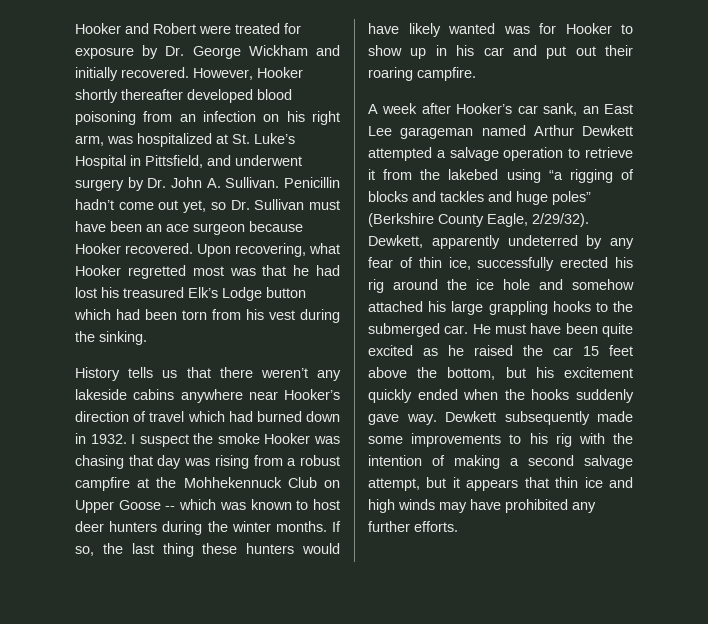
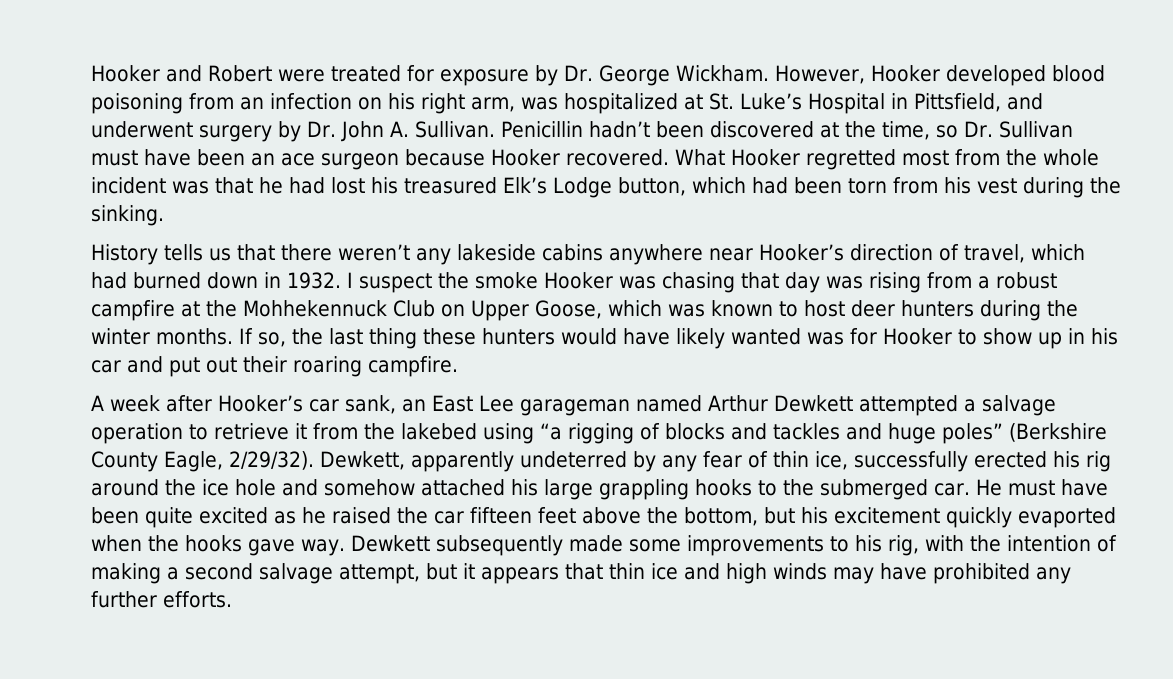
- Hooker and Robert were treated for exposure by Dr. George Wickham and initially recovered. However, Hooker shortly thereafter developed blood poisoning from an infection on his right arm, was hospitalized at St. Luke’s Hospital in Pittsfield, and underwent surgery by Dr. John A. Sullivan.
+ Hooker and Robert were treated for exposure by Dr. George Wickham. However, Hooker developed blood poisoning from an infection on his right arm, was hospitalized at St. Luke’s Hospital in Pittsfield, and underwent surgery by Dr. John A. Sullivan.
- Penicillin hadn’t come out yet, so Dr. Sullivan must have been an ace surgeon because Hooker recovered.
+ Penicillin hadn’t been discovered at the time, so Dr. Sullivan must have been an ace surgeon because Hooker recovered.
- Upon recovering, what Hooker regretted most was that he had lost his treasured Elk’s Lodge button which had been torn from his vest during the sinking.
+ What Hooker regretted most from the whole incident was that he had lost his treasured Elk’s Lodge button, which had been torn from his vest during the sinking.
- History tells us that there weren’t any lakeside cabins anywhere near Hooker’s direction of travel which had burned down in 1932.
+ History tells us that there weren’t any lakeside cabins anywhere near Hooker’s direction of travel, which had burned down in 1932.
- I suspect the smoke Hooker was chasing that day was rising from a robust campfire at the Mohhekennuck Club on Upper Goose -- which was known to host deer hunters during the winter months.
+ I suspect the smoke Hooker was chasing that day was rising from a robust campfire at the Mohhekennuck Club on Upper Goose, which was known to host deer hunters during the winter months.
- He must have been quite excited as he raised the car 15 feet above the bottom, but his excitement quickly ended when the hooks suddenly gave way.
+ He must have been quite excited as he raised the car fifteen feet above the bottom, but his excitement quickly evaported when the hooks gave way.
- Dewkett subsequently made some improvements to his rig with the intention of making a second salvage attempt, but it appears that thin ice and high winds may have prohibited any further efforts.
+ Dewkett subsequently made some improvements to his rig, with the intention of making a second salvage attempt, but it appears that thin ice and high winds may have prohibited any further efforts.

